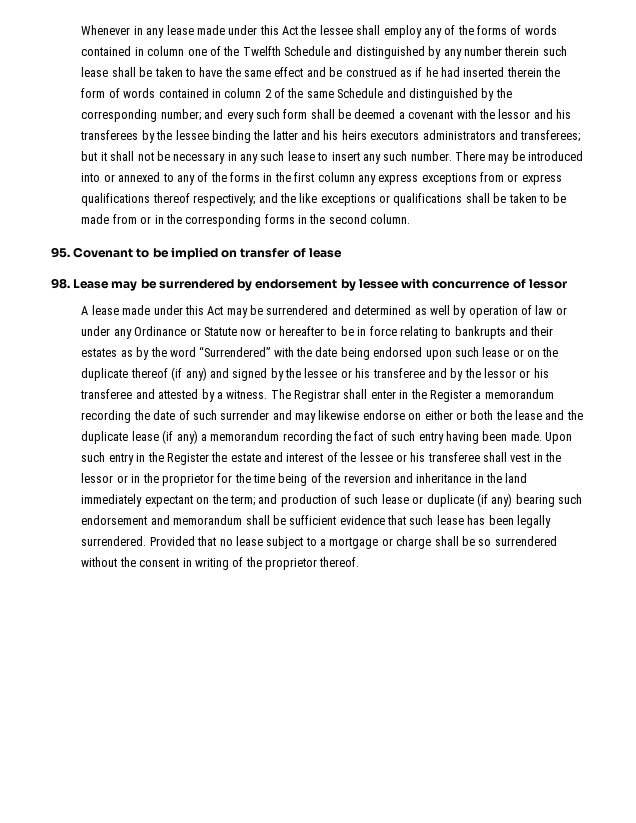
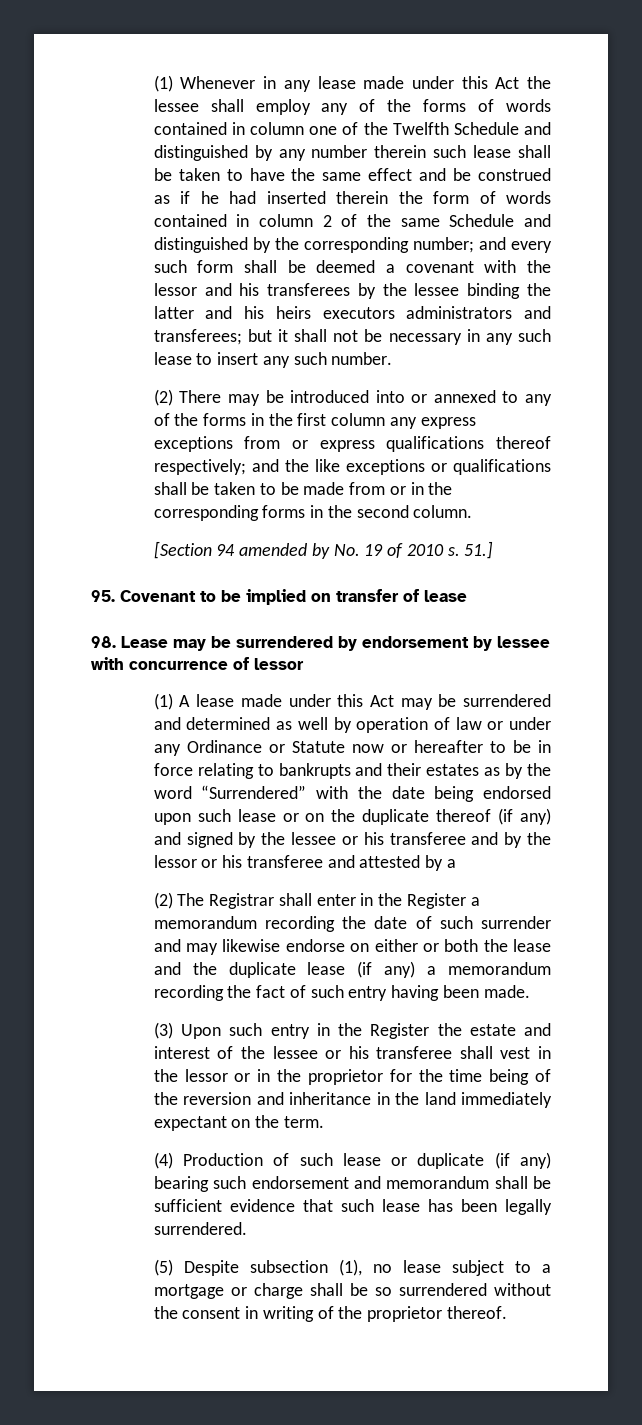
- Whenever in any lease made under this Act the lessee shall employ any of the forms of words contained in column one of the Twelfth Schedule and distinguished by any number therein such lease shall be taken to have the same effect and be construed as if he had inserted therein the form of words contained in column 2 of the same Schedule and distinguished by the corresponding number;
+ (1) Whenever in any lease made under this Act the lessee shall employ any of the forms of words contained in column one of the Twelfth Schedule and distinguished by any number therein such lease shall be taken to have the same effect and be construed as if he had inserted therein the form of words contained in column 2 of the same Schedule and distinguished by the corresponding number;
- but it shall not be necessary in any such lease to insert any such number. There may be introduced into or annexed to any of the forms in the first column any express exceptions from or express qualifications thereof respectively;
+ but it shall not be necessary in any such lease to insert any such number.
+ (2) There may be introduced into or annexed to any of the forms in the first column any express exceptions from or express qualifications thereof respectively;
+ [Section 94 amended by No. 19 of 2010 s. 51.]
- A lease made under this Act may be surrendered and determined as well by operation of law or under any Ordinance or Statute now or hereafter to be in force relating to bankrupts and their estates as by the word “Surrendered” with the date being endorsed upon such lease or on the duplicate thereof (if any) and signed by the lessee or his transferee and by the lessor or his transferee and attested by a witness. The Registrar shall enter in the Register a memorandum recording the date of such surrender and may likewise endorse on either or both the lease and the duplicate lease (if any) a memorandum recording the fact of such entry having been made. Upon such entry in the Register the estate and interest of the lessee or his transferee shall vest in the lessor or in the proprietor for the time being of the reversion and inheritance in the land immediately expectant on the term; and production of such lease or duplicate (if any) bearing such endorsement and memorandum shall be sufficient evidence that such lease has been legally surrendered. Provided that no lease subject to a mortgage or charge shall be so surrendered without the consent in writing of the proprietor thereof.
+ (1) A lease made under this Act may be surrendered and determined as well by operation of law or under any Ordinance or Statute now or hereafter to be in force relating to bankrupts and their estates as by the word “Surrendered” with the date being endorsed upon such lease or on the duplicate thereof (if any) and signed by the lessee or his transferee and by the lessor or his transferee and attested by a
+ (2) The Registrar shall enter in the Register a memorandum recording the date of such surrender and may likewise endorse on either or both the lease and the duplicate lease (if any) a memorandum recording the fact of such entry having been made.
+ (3) Upon such entry in the Register the estate and interest of the lessee or his transferee shall vest in the lessor or in the proprietor for the time being of the reversion and inheritance in the land immediately expectant on the term.
+ (4) Production of such lease or duplicate (if any) bearing such endorsement and memorandum shall be sufficient evidence that such lease has been legally surrendered.
+ (5) Despite subsection (1), no lease subject to a mortgage or charge shall be so surrendered without the consent in writing of the proprietor thereof.

